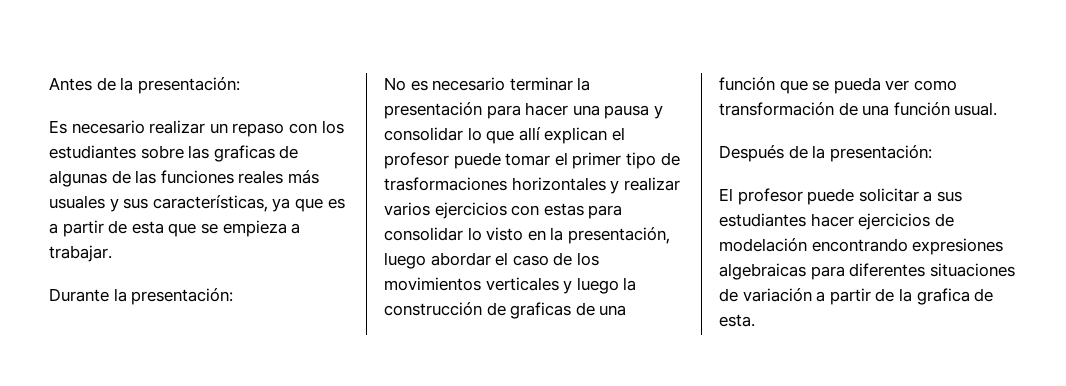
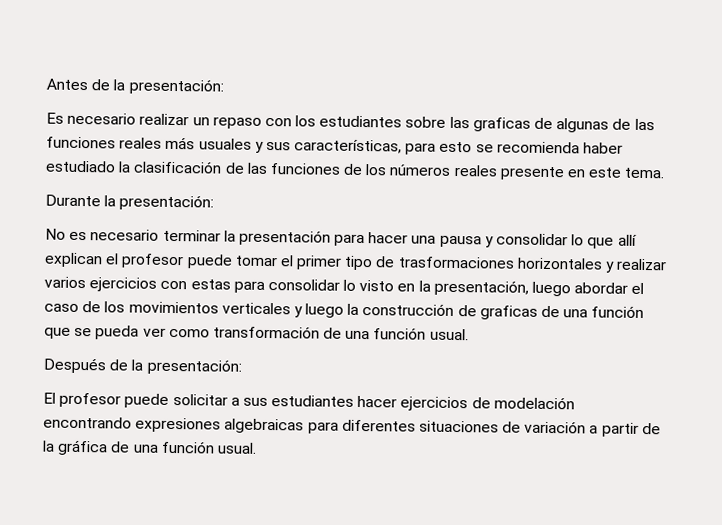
- Es necesario realizar un repaso con los estudiantes sobre las graficas de algunas de las funciones reales más usuales y sus características, ya que es a partir de esta que se empieza a trabajar.
+ Es necesario realizar un repaso con los estudiantes sobre las graficas de algunas de las funciones reales más usuales y sus características, para esto se recomienda haber estudiado la clasificación de las funciones de los números reales presente en este tema.
- El profesor puede solicitar a sus estudiantes hacer ejercicios de modelación encontrando expresiones algebraicas para diferentes situaciones de variación a partir de la grafica de esta.
+ El profesor puede solicitar a sus estudiantes hacer ejercicios de modelación encontrando expresiones algebraicas para diferentes situaciones de variación a partir de la gráfica de una función usual.

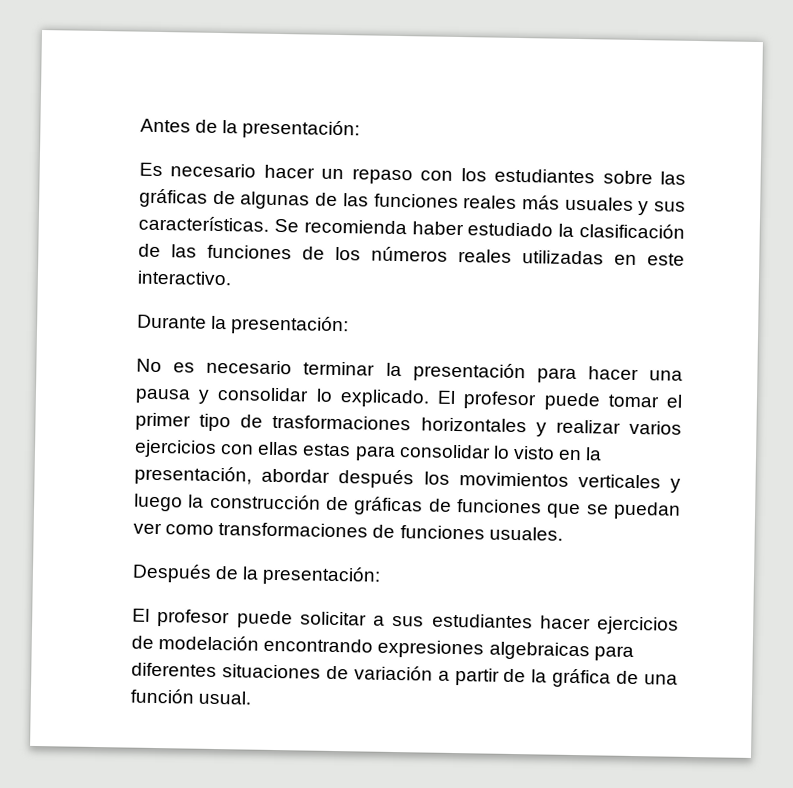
- Es necesario realizar un repaso con los estudiantes sobre las graficas de algunas de las funciones reales más usuales y sus características, para esto se recomienda haber estudiado la clasificación de las funciones de los números reales presente en este tema.
+ Es necesario hacer un repaso con los estudiantes sobre las gráficas de algunas de las funciones reales más usuales y sus características. Se recomienda haber estudiado la clasificación de las funciones de los números reales utilizadas en este interactivo.
- No es necesario terminar la presentación para hacer una pausa y consolidar lo que allí explican el profesor puede tomar el primer tipo de trasformaciones horizontales y realizar varios ejercicios con estas para consolidar lo visto en la presentación, luego abordar el caso de los movimientos verticales y luego la construcción de graficas de una función que se pueda ver como transformación de una función usual.
+ No es necesario terminar la presentación para hacer una pausa y consolidar lo explicado. El profesor puede tomar el primer tipo de trasformaciones horizontales y realizar varios ejercicios con ellas estas para consolidar lo visto en la presentación, abordar después los movimientos verticales y luego la construcción de gráficas de funciones que se puedan ver como transformaciones de funciones usuales.

